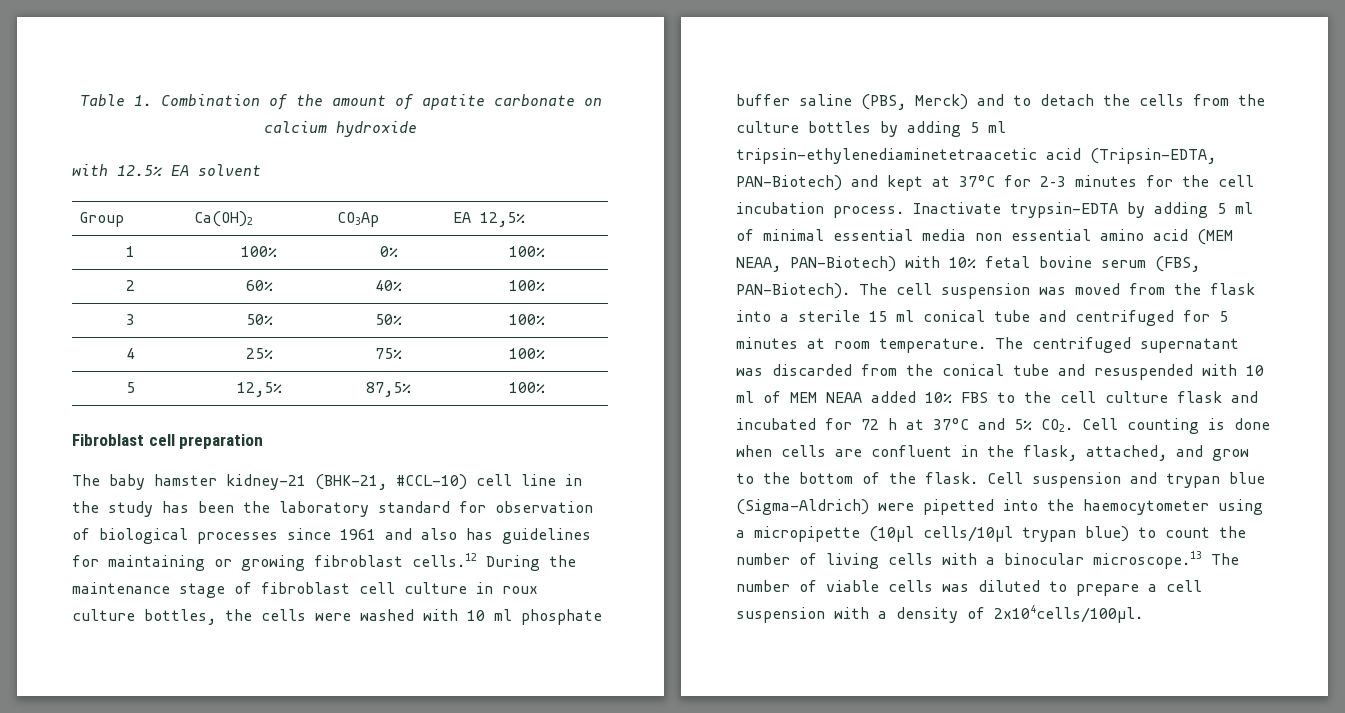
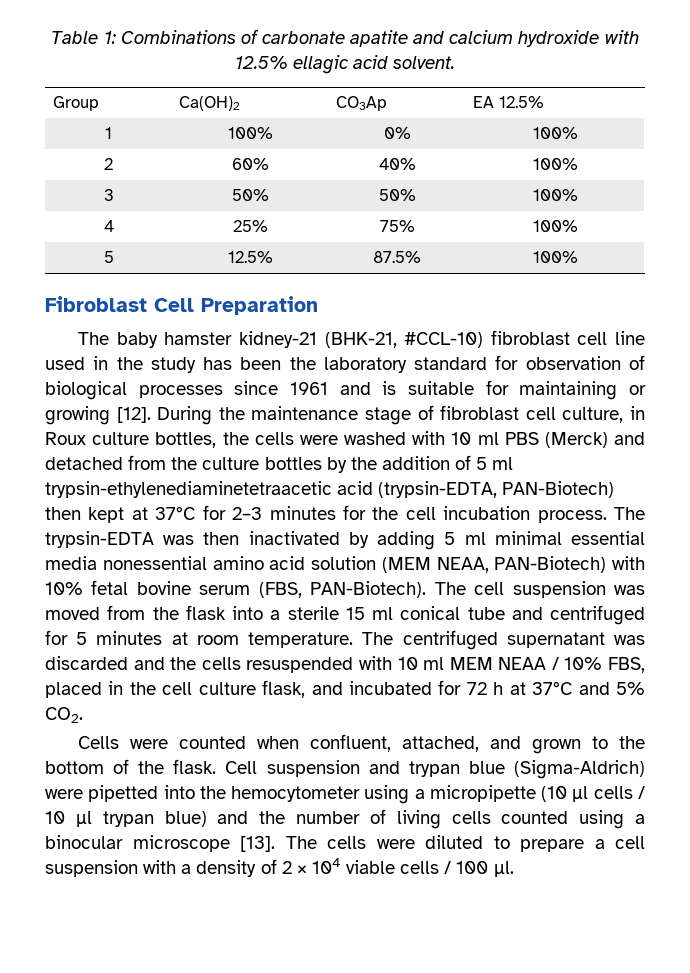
- Table 1. Combination of the amount of apatite carbonate on calcium hydroxide
- with 12.5% EA solvent
+ Table 1: Combinations of carbonate apatite and calcium hydroxide with 12.5% ellagic acid solvent.
- Group | Ca(OH)2 | CO3Ap | EA 12,5%
+ Group | Ca(OH)2 | CO3Ap | EA 12.5%
- 5 | 12,5% | 87,5% | 100%
+ 5 | 12.5% | 87.5% | 100%
- Fibroblast cell preparation
+ Fibroblast Cell Preparation
- The baby hamster kidney-21 (BHK-21, #CCL-10) cell line in the study has been the laboratory standard for observation of biological processes since 1961 and also has guidelines for maintaining or growing fibroblast cells.12 During the maintenance stage of fibroblast cell culture in roux culture bottles, the cells were washed with 10 ml phosphate buffer saline (PBS, Merck) and to detach the cells from the culture bottles by adding 5 ml tripsin-ethylenediaminetetraacetic acid (Tripsin-EDTA, PAN-Biotech) and kept at 37°C for 2–3 minutes for the cell incubation process.
+ The baby hamster kidney-21 (BHK-21, #CCL-10) fibroblast cell line used in the study has been the laboratory standard for observation of biological processes since 1961 and is suitable for maintaining or growing [12]. During the maintenance stage of fibroblast cell culture, in Roux culture bottles, the cells were washed with 10 ml PBS (Merck) and detached from the culture bottles by the addition of 5 ml trypsin-ethylenediaminetetraacetic acid (trypsin-EDTA, PAN-Biotech) then kept at 37°C for 2–3 minutes for the cell incubation process.
- Inactivate trypsin-EDTA by adding 5 ml of minimal essential media non essential amino acid (MEM NEAA, PAN-Biotech) with 10% fetal bovine serum (FBS, PAN-Biotech).
+ The trypsin-EDTA was then inactivated by adding 5 ml minimal essential media nonessential amino acid solution (MEM NEAA, PAN-Biotech) with 10% fetal bovine serum (FBS, PAN-Biotech).
- The centrifuged supernatant was discarded from the conical tube and resuspended with 10 ml of MEM NEAA added 10% FBS to the cell culture flask and incubated for 72 h at 37°C and 5% CO2. Cell counting is done when cells are confluent in the flask, attached, and grow to the bottom of the flask.
+ The centrifuged supernatant was discarded and the cells resuspended with 10 ml MEM NEAA / 10% FBS, placed in the cell culture flask, and incubated for 72 h at 37°C and 5% CO2.
+ Cells were counted when confluent, attached, and grown to the bottom of the flask.
- Cell suspension and trypan blue (Sigma-Aldrich) were pipetted into the haemocytometer using a micropipette (10µl cells/10µl trypan blue) to count the number of living cells with a binocular microscope.13 The number of viable cells was diluted to prepare a cell suspension with a density of 2x104cells/100µl.
+ Cell suspension and trypan blue (Sigma-Aldrich) were pipetted into the hemocytometer using a micropipette (10 µl cells / 10 µl trypan blue) and the number of living cells counted using a binocular microscope [13]. The cells were diluted to prepare a cell suspension with a density of 2 × 104 viable cells / 100 µl.

